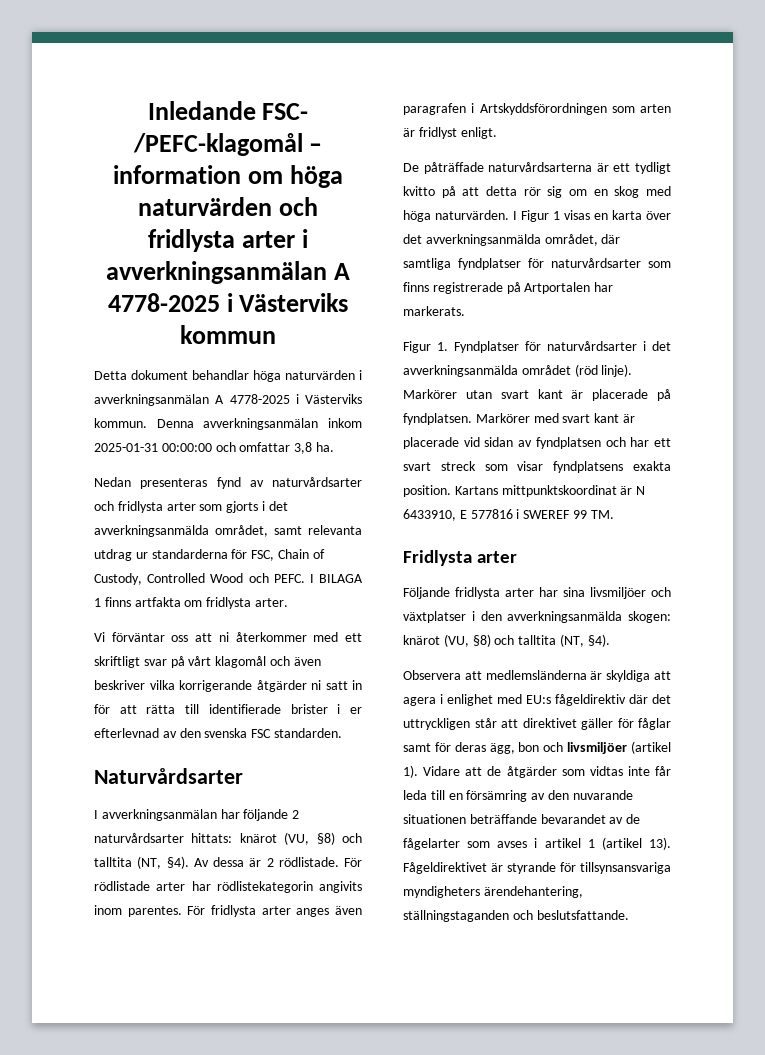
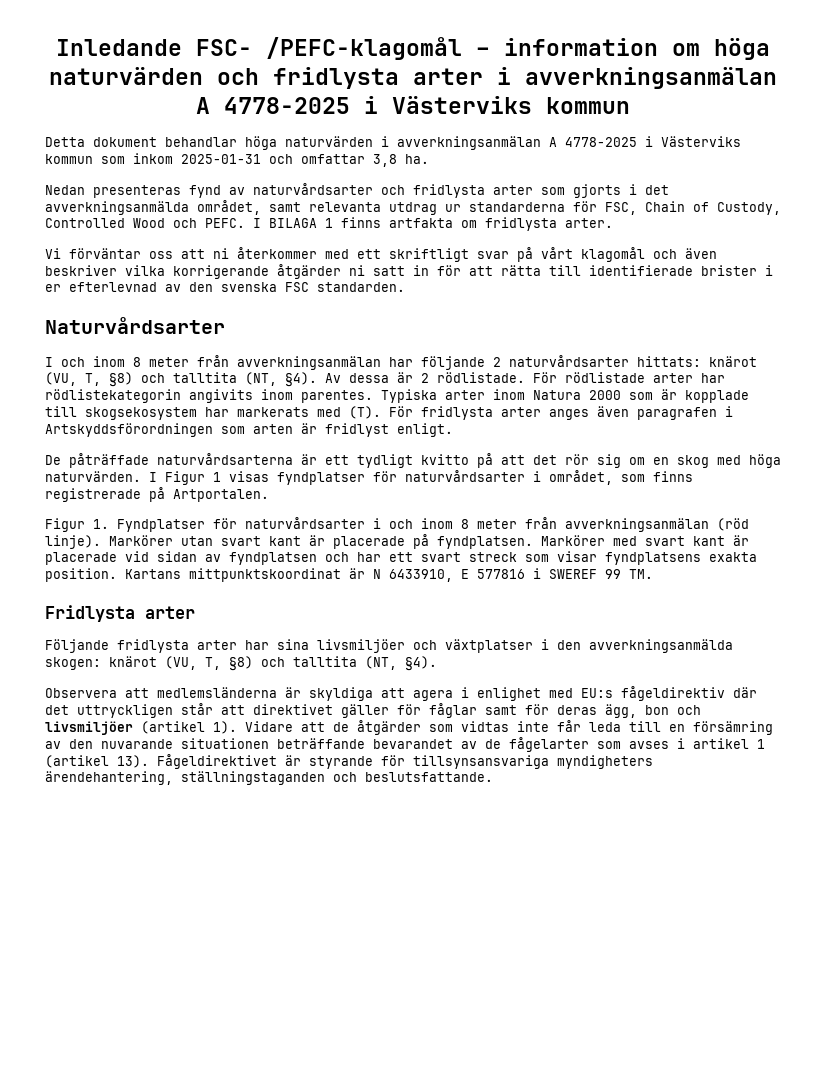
- Detta dokument behandlar höga naturvärden i avverkningsanmälan A 4778-2025 i Västerviks kommun. Denna avverkningsanmälan inkom 2025-01-31 00:00:00 och omfattar 3,8 ha.
+ Detta dokument behandlar höga naturvärden i avverkningsanmälan A 4778-2025 i Västerviks kommun som inkom 2025-01-31 och omfattar 3,8 ha.
- I avverkningsanmälan har följande 2 naturvårdsarter hittats: knärot (VU, §8) och talltita (NT, §4).
+ I och inom 8 meter från avverkningsanmälan har följande 2 naturvårdsarter hittats: knärot (VU, T, §8) och talltita (NT, §4).
- För fridlysta arter anges även paragrafen i Artskyddsförordningen som arten är fridlyst enligt.
+ Typiska arter inom Natura 2000 som är kopplade till skogsekosystem har markerats med (T). För fridlysta arter anges även paragrafen i Artskyddsförordningen som arten är fridlyst enligt.
- De påträffade naturvårdsarterna är ett tydligt kvitto på att detta rör sig om en skog med höga naturvärden.
+ De påträffade naturvårdsarterna är ett tydligt kvitto på att det rör sig om en skog med höga naturvärden.
- I Figur 1 visas en karta över det avverkningsanmälda området, där samtliga fyndplatser för naturvårdsarter som finns registrerade på Artportalen har markerats.
+ I Figur 1 visas fyndplatser för naturvårdsarter i området, som finns registrerade på Artportalen.
- Figur 1. Fyndplatser för naturvårdsarter i det avverkningsanmälda området (röd linje).
+ Figur 1. Fyndplatser för naturvårdsarter i och inom 8 meter från avverkningsanmälan (röd linje).
- Följande fridlysta arter har sina livsmiljöer och växtplatser i den avverkningsanmälda skogen: knärot (VU, §8) och talltita (NT, §4).
+ Följande fridlysta arter har sina livsmiljöer och växtplatser i den avverkningsanmälda skogen: knärot (VU, T, §8) och talltita (NT, §4).

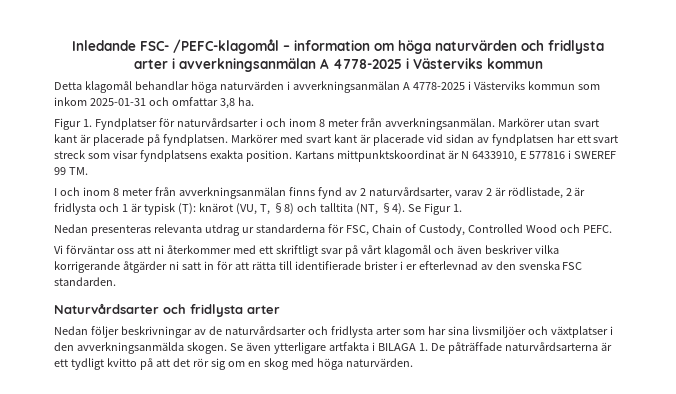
- Detta dokument behandlar höga naturvärden i avverkningsanmälan A 4778-2025 i Västerviks kommun som inkom 2025-01-31 och omfattar 3,8 ha.
+ Detta klagomål behandlar höga naturvärden i avverkningsanmälan A 4778-2025 i Västerviks kommun som inkom 2025-01-31 och omfattar 3,8 ha.
- Nedan presenteras fynd av naturvårdsarter och fridlysta arter som gjorts i det avverkningsanmälda området, samt relevanta utdrag ur standarderna för FSC, Chain of Custody, Controlled Wood och PEFC. I BILAGA 1 finns artfakta om fridlysta arter.
+ Figur 1. Fyndplatser för naturvårdsarter i och inom 8 meter från avverkningsanmälan. Markörer utan svart kant är placerade på fyndplatsen. Markörer med svart kant är placerade vid sidan av fyndplatsen har ett svart streck som visar fyndplatsens exakta position. Kartans mittpunktskoordinat är N 6433910, E 577816 i SWEREF 99 TM.
+ I och inom 8 meter från avverkningsanmälan finns fynd av 2 naturvårdsarter, varav 2 är rödlistade, 2 är fridlysta och 1 är typisk (T): knärot (VU, T, §8) och talltita (NT, §4). Se Figur 1.
+ Nedan presenteras relevanta utdrag ur standarderna för FSC, Chain of Custody, Controlled Wood och PEFC.
- Naturvårdsarter
- I och inom 8 meter från avverkningsanmälan har följande 2 naturvårdsarter hittats: knärot (VU, T, §8) och talltita (NT, §4). Av dessa är 2 rödlistade. För rödlistade arter har rödlistekategorin angivits inom parentes. Typiska arter inom Natura 2000 som är kopplade till skogsekosystem har markerats med (T). För fridlysta arter anges även paragrafen i Artskyddsförordningen som arten är fridlyst enligt.
- De påträffade naturvårdsarterna är ett tydligt kvitto på att det rör sig om en skog med höga naturvärden. I Figur 1 visas fyndplatser för naturvårdsarter i området, som finns registrerade på Artportalen.
- Figur 1. Fyndplatser för naturvårdsarter i och inom 8 meter från avverkningsanmälan (röd linje). Markörer utan svart kant är placerade på fyndplatsen. Markörer med svart kant är placerade vid sidan av fyndplatsen och har ett svart streck som visar fyndplatsens exakta position. Kartans mittpunktskoordinat är N 6433910, E 577816 i SWEREF 99 TM.
- Fridlysta arter
- Följande fridlysta arter har sina livsmiljöer och växtplatser i den avverkningsanmälda skogen: knärot (VU, T, §8) och talltita (NT, §4).
- Observera att medlemsländerna är skyldiga att agera i enlighet med EU:s fågeldirektiv där det uttryckligen står att direktivet gäller för fåglar samt för deras ägg, bon och livsmiljöer (artikel 1). Vidare att de åtgärder som vidtas inte får leda till en försämring av den nuvarande situationen beträffande bevarandet av de fågelarter som avses i artikel 1 (artikel 13). Fågeldirektivet är styrande för tillsynsansvariga myndigheters ärendehantering, ställningstaganden och beslutsfattande.
+ Naturvårdsarter och fridlysta arter
+ Nedan följer beskrivningar av de naturvårdsarter och fridlysta arter som har sina livsmiljöer och växtplatser i den avverkningsanmälda skogen. Se även ytterligare artfakta i BILAGA 1. De påträffade naturvårdsarterna är ett tydligt kvitto på att det rör sig om en skog med höga naturvärden.

